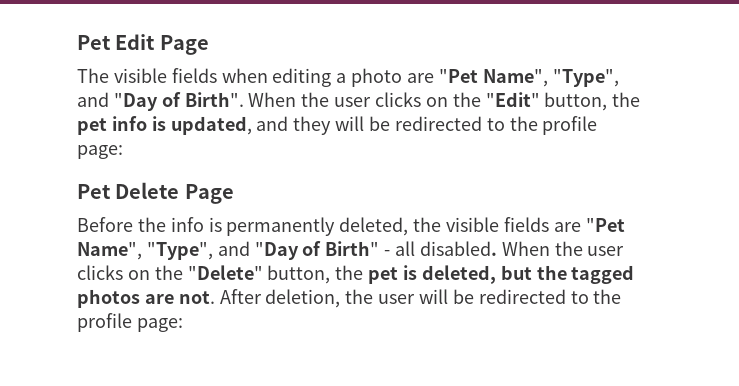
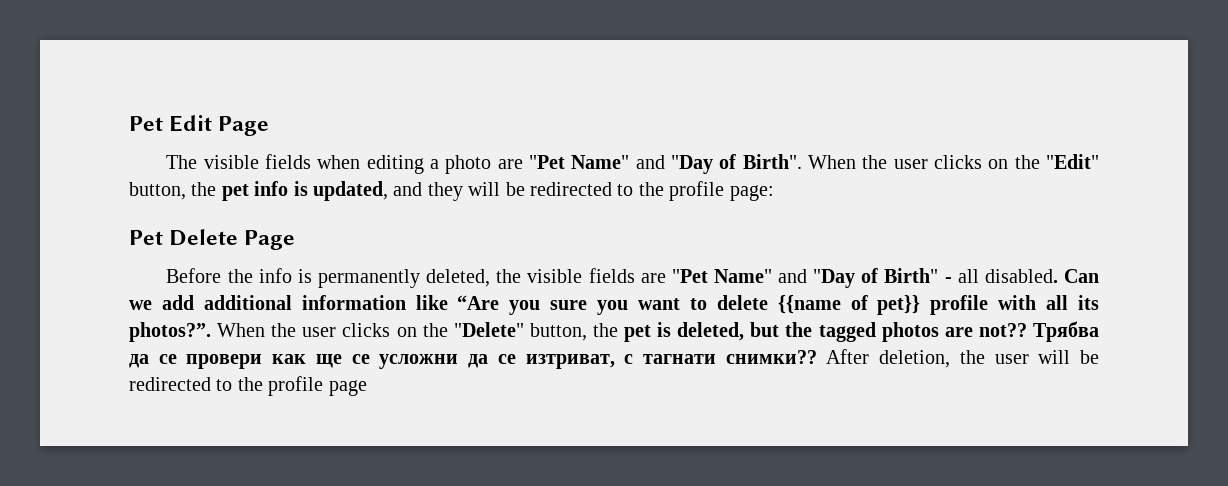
- The visible fields when editing a photo are "Pet Name", "Type", and "Day of Birth".
+ The visible fields when editing a photo are "Pet Name" and "Day of Birth".
- Before the info is permanently deleted, the visible fields are "Pet Name", "Type", and "Day of Birth" - all disabled.
+ Before the info is permanently deleted, the visible fields are "Pet Name" and "Day of Birth" - all disabled.
+ Can we add additional information like “Are you sure you want to delete {{name of pet}} profile with all its photos?”.
- When the user clicks on the "Delete" button, the pet is deleted, but the tagged photos are not.
+ When the user clicks on the "Delete" button, the pet is deleted, but the tagged photos are not?? Трябва да се провери как ще се усложни да се изтриват, с тагнати снимки??
- After deletion, the user will be redirected to the profile page:
+ After deletion, the user will be redirected to the profile page

